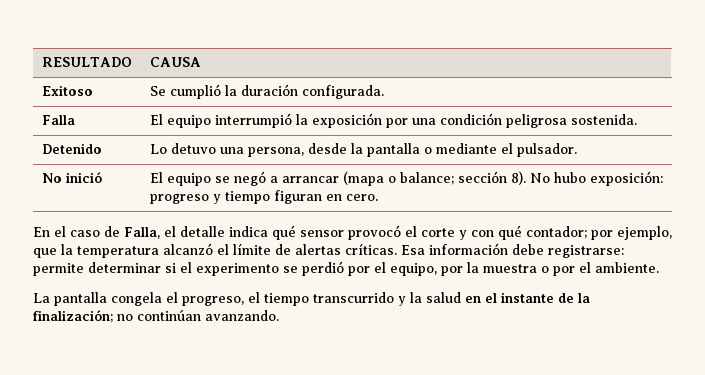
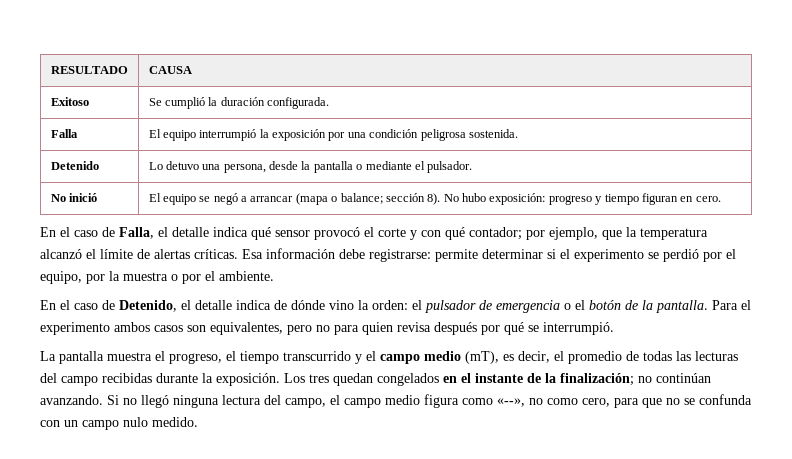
+ En el caso de Detenido, el detalle indica de dónde vino la orden: el pulsador de emergencia o el botón de la pantalla. Para el experimento ambos casos son equivalentes, pero no para quien revisa después por qué se interrumpió.
- La pantalla congela el progreso, el tiempo transcurrido y la salud en el instante de la finalización; no continúan avanzando.
+ La pantalla muestra el progreso, el tiempo transcurrido y el campo medio (mT), es decir, el promedio de todas las lecturas del campo recibidas durante la exposición. Los tres quedan congelados en el instante de la finalización; no continúan avanzando.
+ Si no llegó ninguna lectura del campo, el campo medio figura como «--», no como cero, para que no se confunda con un campo nulo medido.

